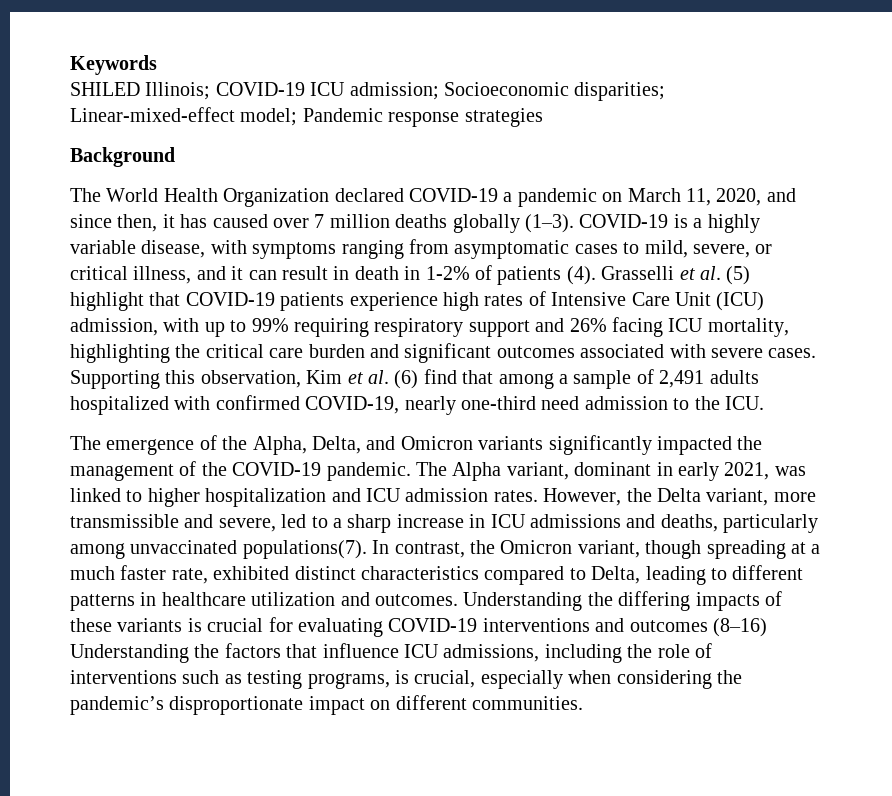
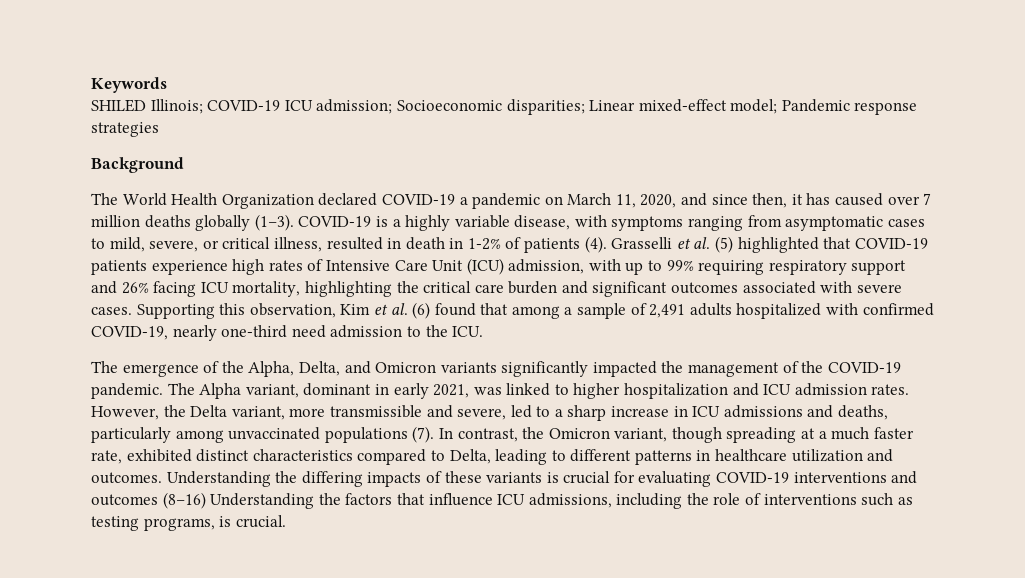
- SHILED Illinois; COVID-19 ICU admission; Socioeconomic disparities; Linear-mixed-effect model; Pandemic response strategies
+ SHILED Illinois; COVID-19 ICU admission; Socioeconomic disparities; Linear mixed-effect model; Pandemic response strategies
- COVID-19 is a highly variable disease, with symptoms ranging from asymptomatic cases to mild, severe, or critical illness, and it can result in death in 1-2% of patients (4).
+ COVID-19 is a highly variable disease, with symptoms ranging from asymptomatic cases to mild, severe, or critical illness, resulted in death in 1-2% of patients (4).
- Grasselli et al. (5) highlight that COVID-19 patients experience high rates of Intensive Care Unit (ICU) admission, with up to 99% requiring respiratory support and 26% facing ICU mortality, highlighting the critical care burden and significant outcomes associated with severe cases.
+ Grasselli et al. (5) highlighted that COVID-19 patients experience high rates of Intensive Care Unit (ICU) admission, with up to 99% requiring respiratory support and 26% facing ICU mortality, highlighting the critical care burden and significant outcomes associated with severe cases.
- Supporting this observation, Kim et al. (6) find that among a sample of 2,491 adults hospitalized with confirmed COVID-19, nearly one-third need admission to the ICU.
+ Supporting this observation, Kim et al. (6) found that among a sample of 2,491 adults hospitalized with confirmed COVID-19, nearly one-third need admission to the ICU.
- However, the Delta variant, more transmissible and severe, led to a sharp increase in ICU admissions and deaths, particularly among unvaccinated populations(7).
+ However, the Delta variant, more transmissible and severe, led to a sharp increase in ICU admissions and deaths, particularly among unvaccinated populations (7).
- Understanding the differing impacts of these variants is crucial for evaluating COVID-19 interventions and outcomes (8–16) Understanding the factors that influence ICU admissions, including the role of interventions such as testing programs, is crucial, especially when considering the pandemic’s disproportionate impact on different communities.
+ Understanding the differing impacts of these variants is crucial for evaluating COVID-19 interventions and outcomes (8–16) Understanding the factors that influence ICU admissions, including the role of interventions such as testing programs, is crucial.

